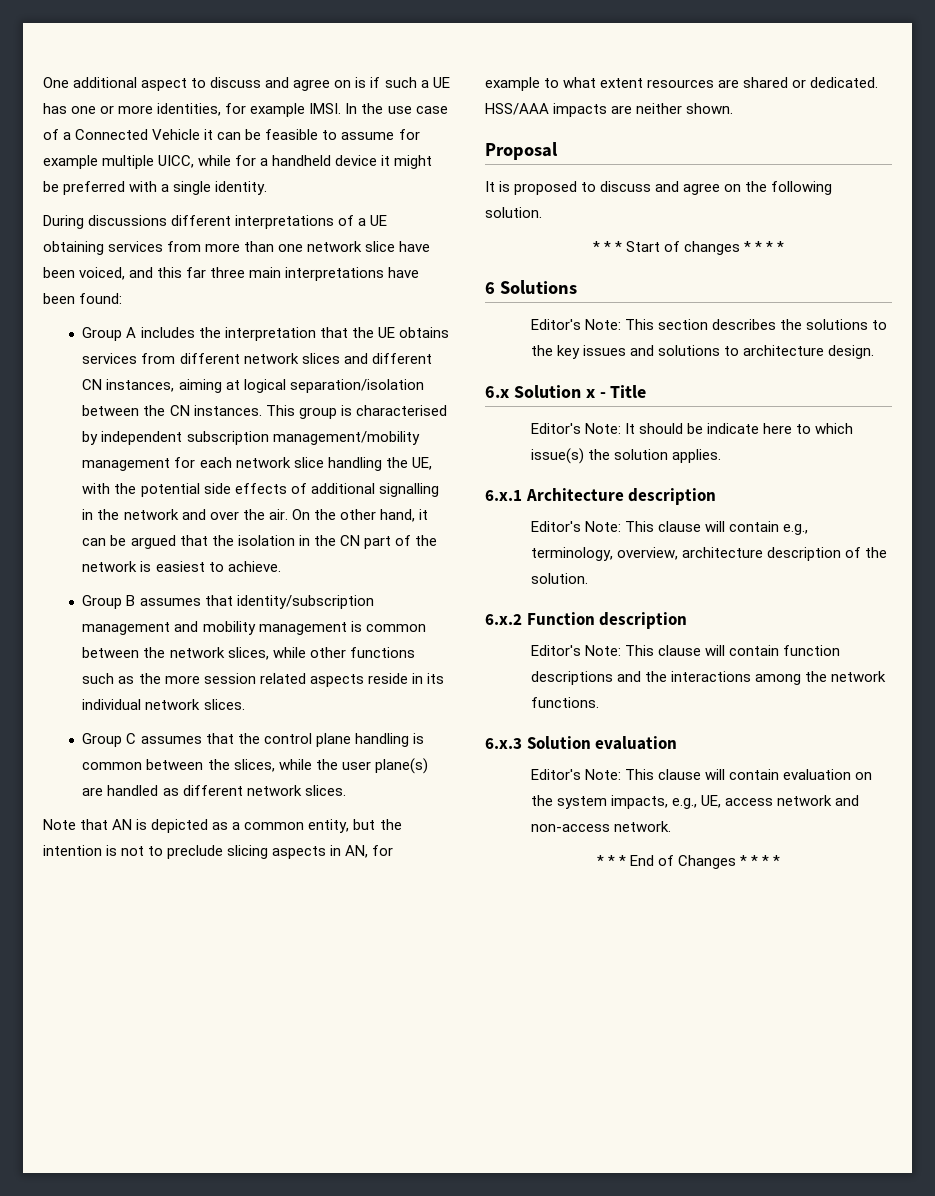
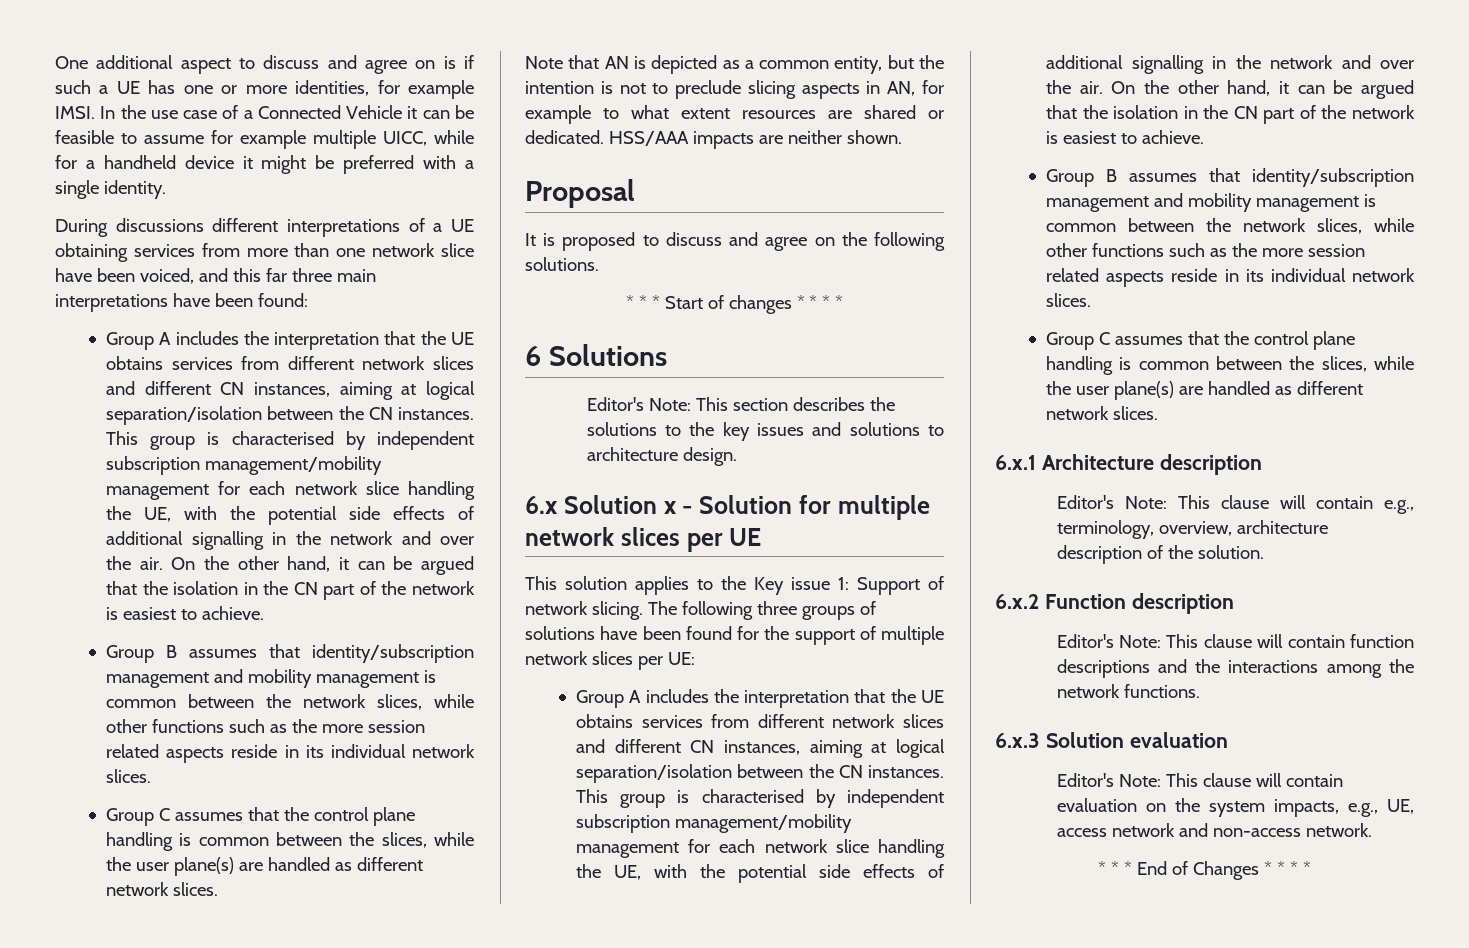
- It is proposed to discuss and agree on the following solution.
+ It is proposed to discuss and agree on the following solutions.
- 6.x Solution x - Title
- Editor's Note: It should be indicate here to which issue(s) the solution applies.
+ 6.x Solution x - Solution for multiple network slices per UE
+ This solution applies to the Key issue 1: Support of network slicing. The following three groups of solutions have been found for the support of multiple network slices per UE:
+ Group A includes the interpretation that the UE obtains services from different network slices and different CN instances, aiming at logical separation/isolation between the CN instances. This group is characterised by independent subscription management/mobility management for each network slice handling the UE, with the potential side effects of additional signalling in the network and over the air. On the other hand, it can be argued that the isolation in the CN part of the network is easiest to achieve.
+ Group B assumes that identity/subscription management and mobility management is common between the network slices, while other functions such as the more session related aspects reside in its individual network slices.
+ Group C assumes that the control plane handling is common between the slices, while the user plane(s) are handled as different network slices.

